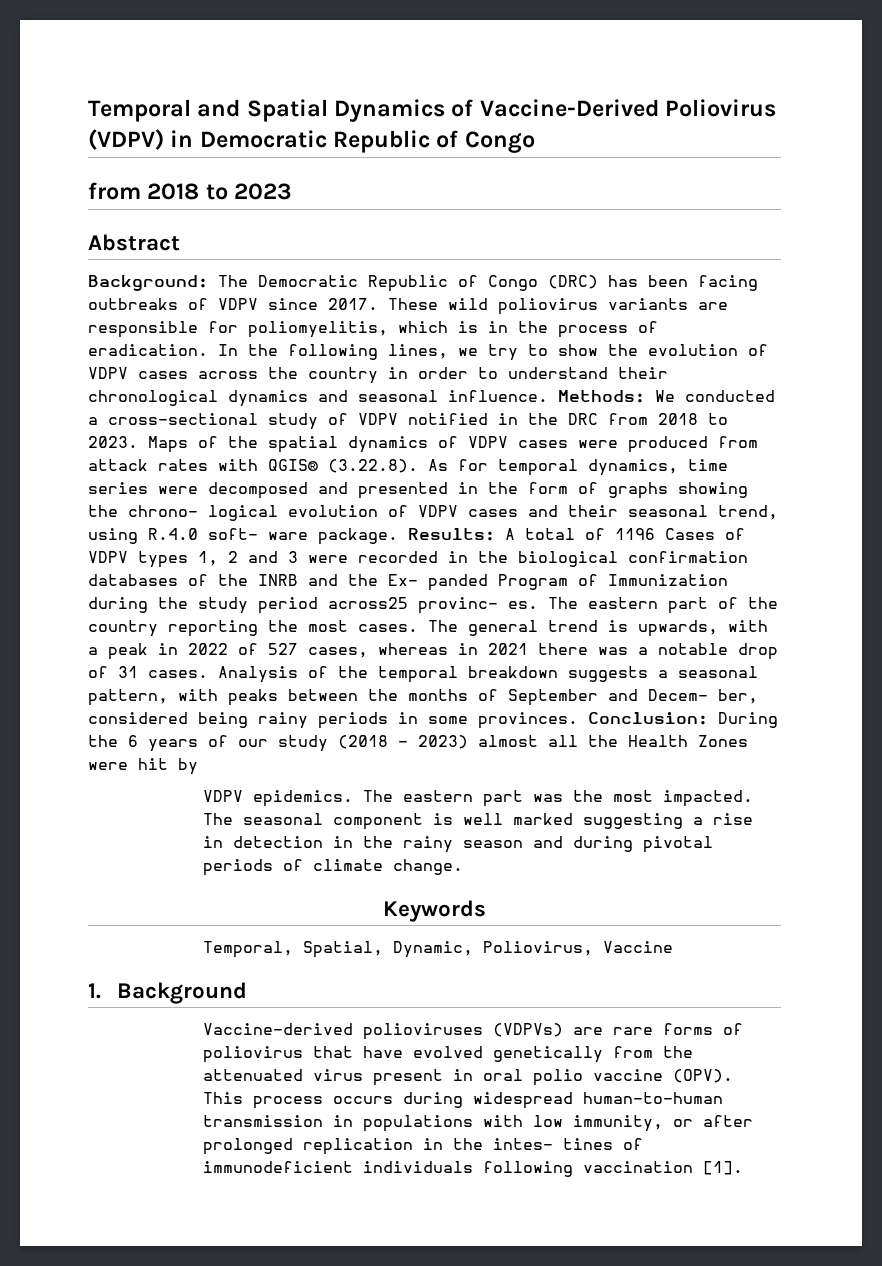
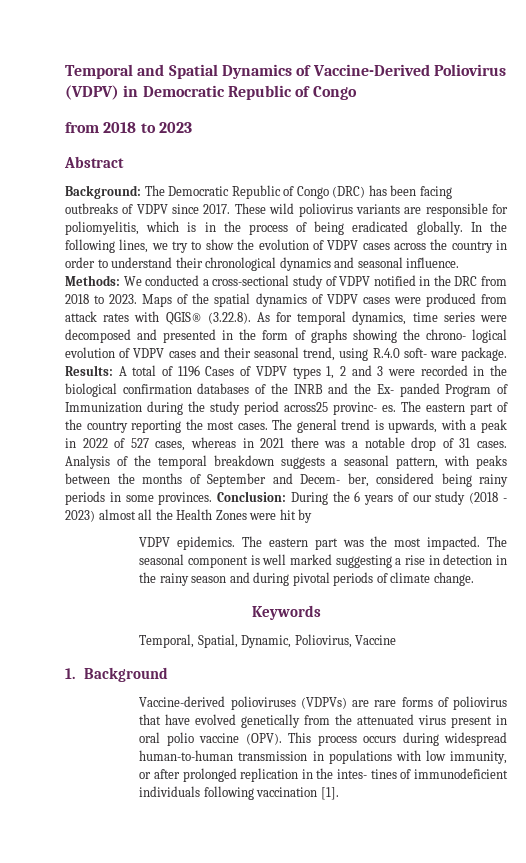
- These wild poliovirus variants are responsible for poliomyelitis, which is in the process of eradication.
+ These wild poliovirus variants are responsible for poliomyelitis, which is in the process of being eradicated globally.

